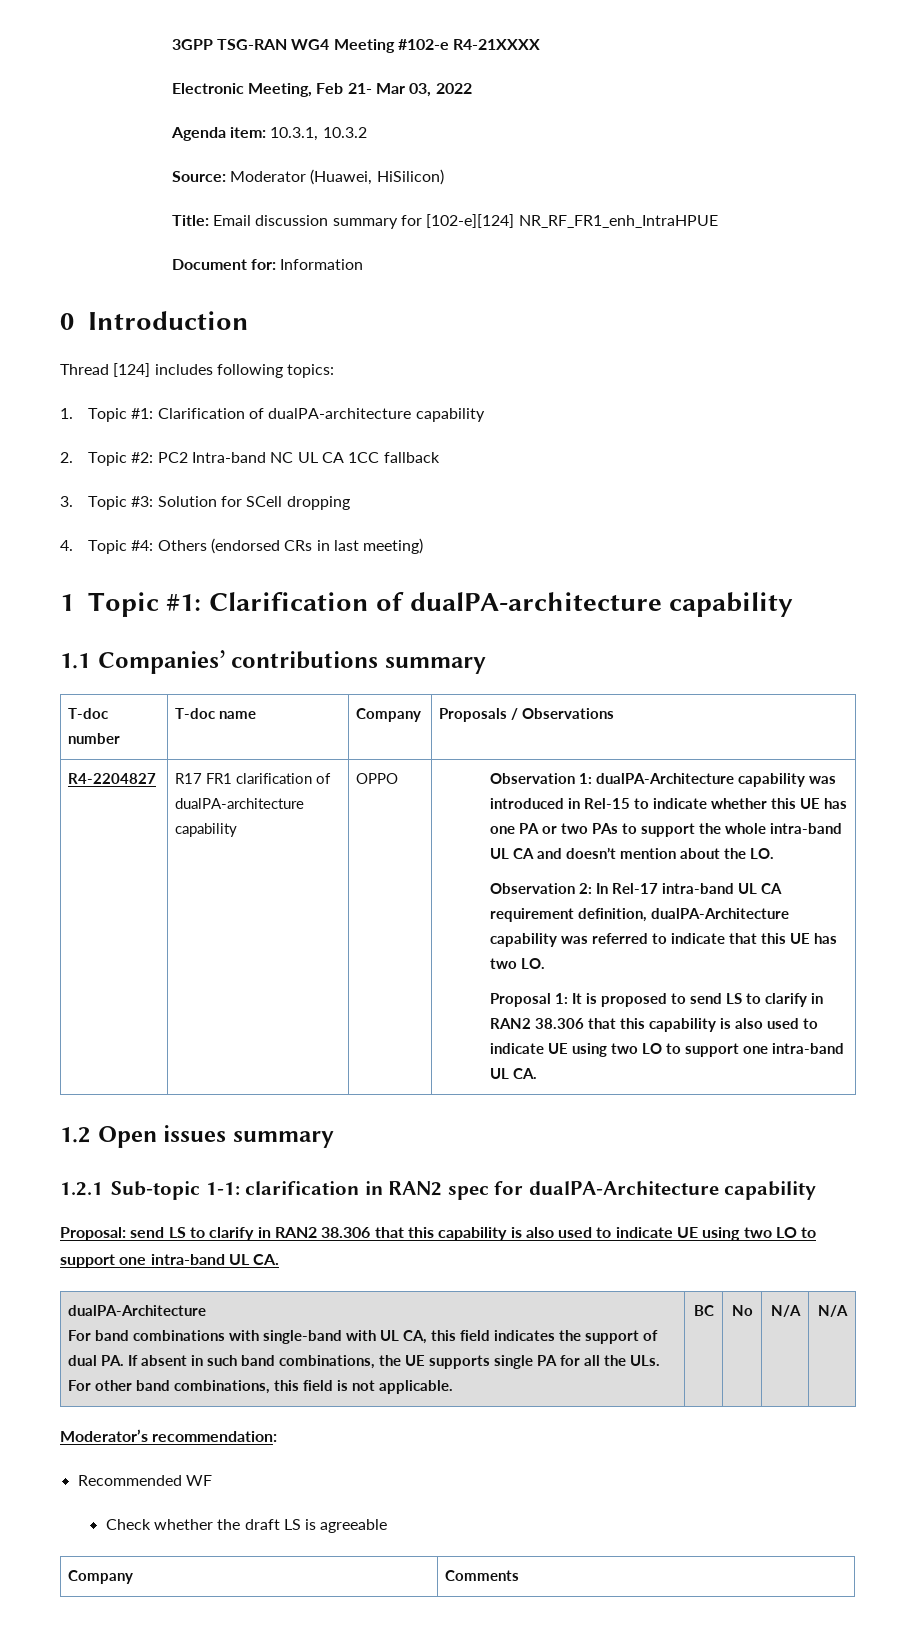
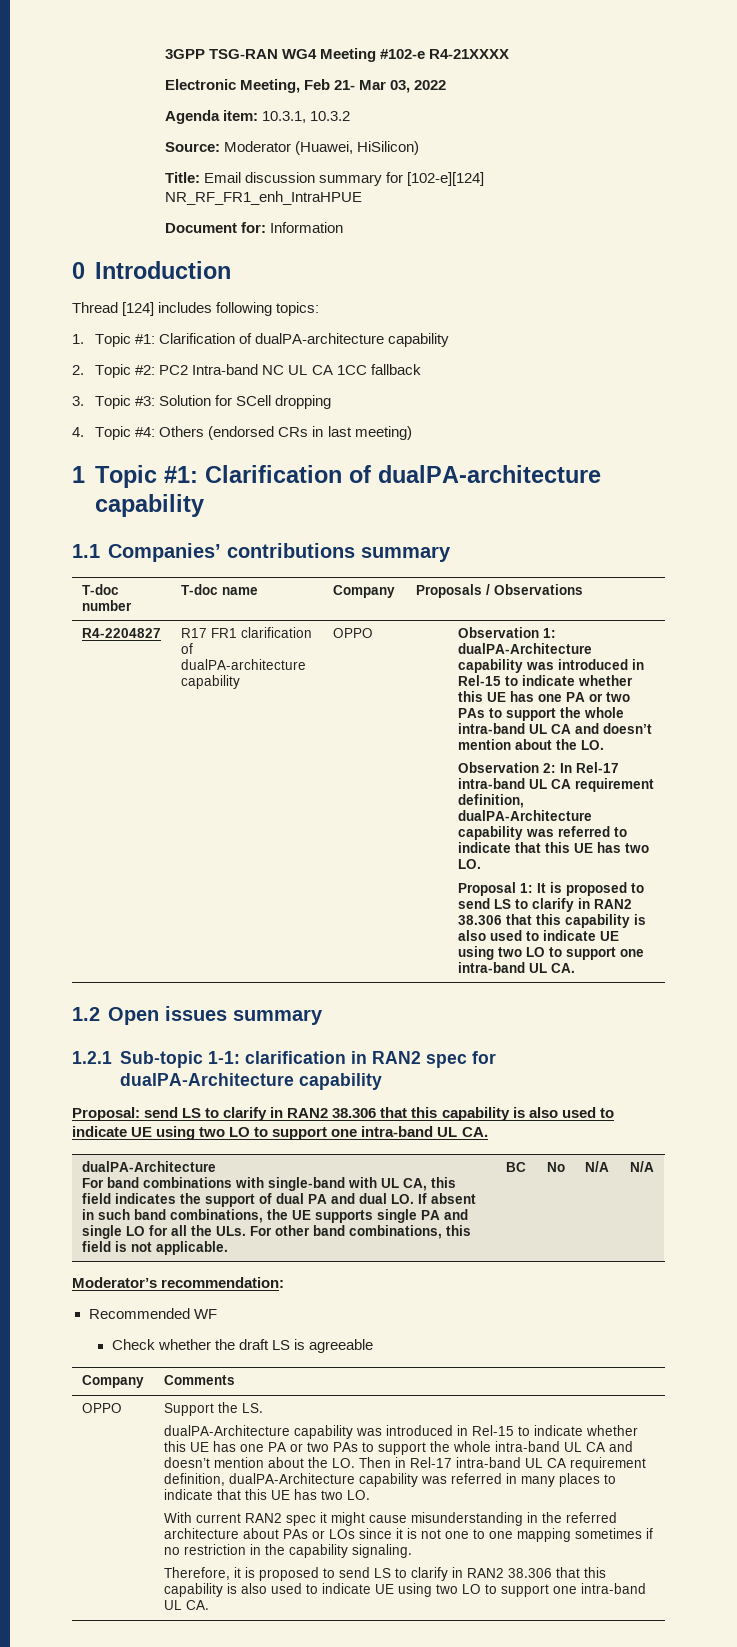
- For band combinations with single-band with UL CA, this field indicates the support of dual PA. If absent in such band combinations, the UE supports single PA for all the ULs. For other band combinations, this field is not applicable.
+ For band combinations with single-band with UL CA, this field indicates the support of dual PA and dual LO. If absent in such band combinations, the UE supports single PA and single LO for all the ULs. For other band combinations, this field is not applicable.
+ OPPO | Support the LS.
+ dualPA-Architecture capability was introduced in Rel-15 to indicate whether this UE has one PA or two PAs to support the whole intra-band UL CA and doesn’t mention about the LO. Then in Rel-17 intra-band UL CA requirement definition, dualPA-Architecture capability was referred in many places to indicate that this UE has two LO.
+ With current RAN2 spec it might cause misunderstanding in the referred architecture about PAs or LOs since it is not one to one mapping sometimes if no restriction in the capability signaling.
+ Therefore, it is proposed to send LS to clarify in RAN2 38.306 that this capability is also used to indicate UE using two LO to support one intra-band UL CA.

